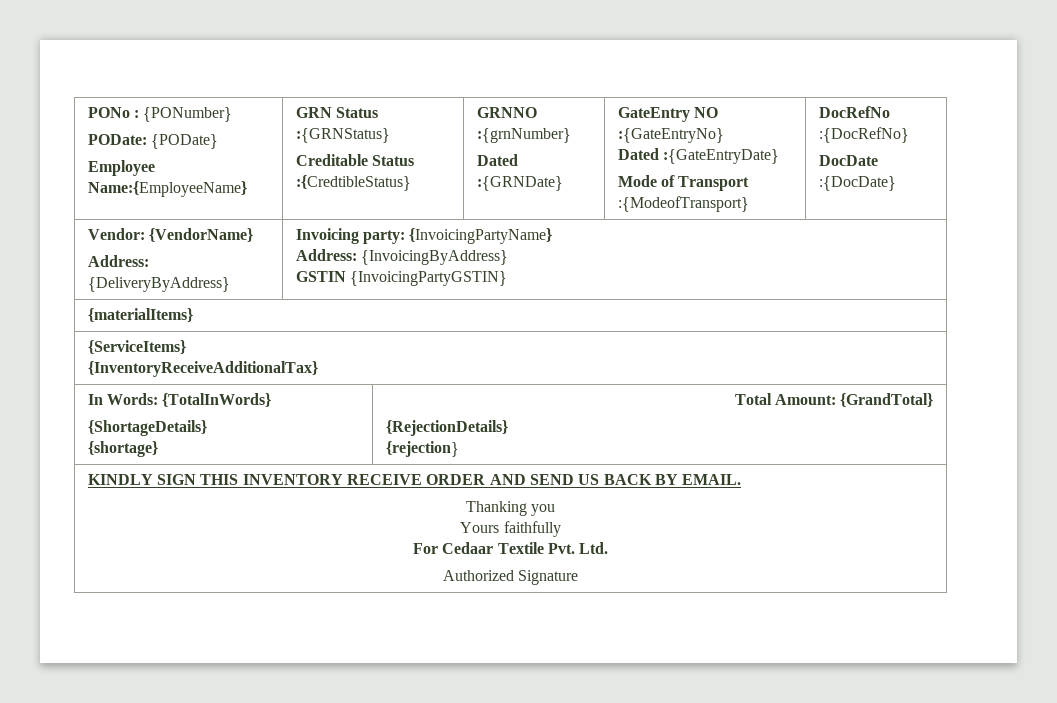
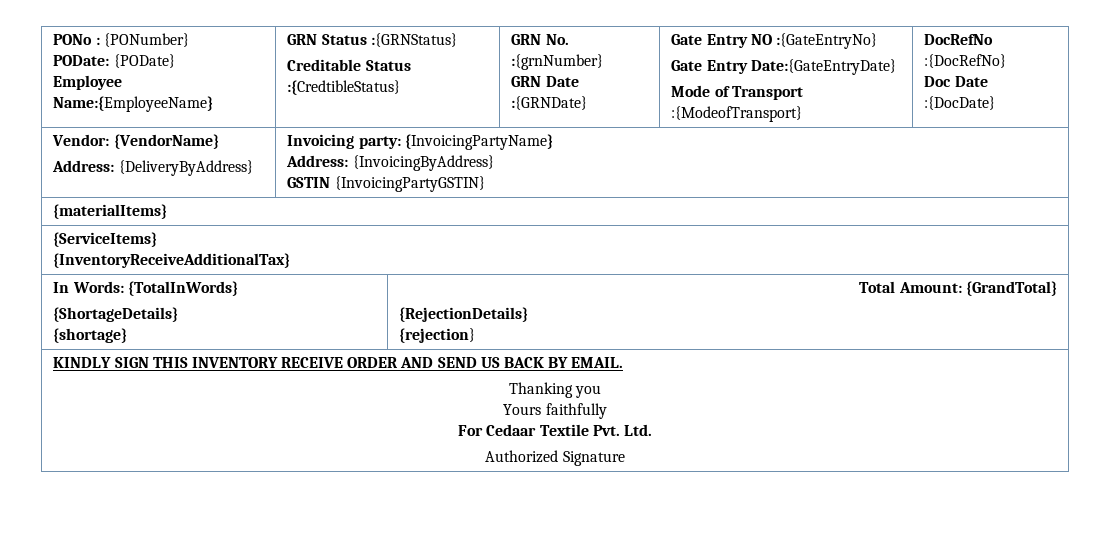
  PONo : {PONumber}
  PODate: {PODate}
  Employee Name:{EmployeeName} | GRN Status :{GRNStatus}
- Creditable Status :{CredtibleStatus} | GRNNO :{grnNumber}
- Dated :{GRNDate} | GateEntry NO :{GateEntryNo}
- Dated :{GateEntryDate}
+ Creditable Status :{CredtibleStatus} | GRN No. :{grnNumber}
+ GRN Date :{GRNDate} | Gate Entry NO :{GateEntryNo}
+ Gate Entry Date:{GateEntryDate}
  Mode of Transport :{ModeofTransport} | DocRefNo :{DocRefNo}
- DocDate :{DocDate}
+ Doc Date :{DocDate}

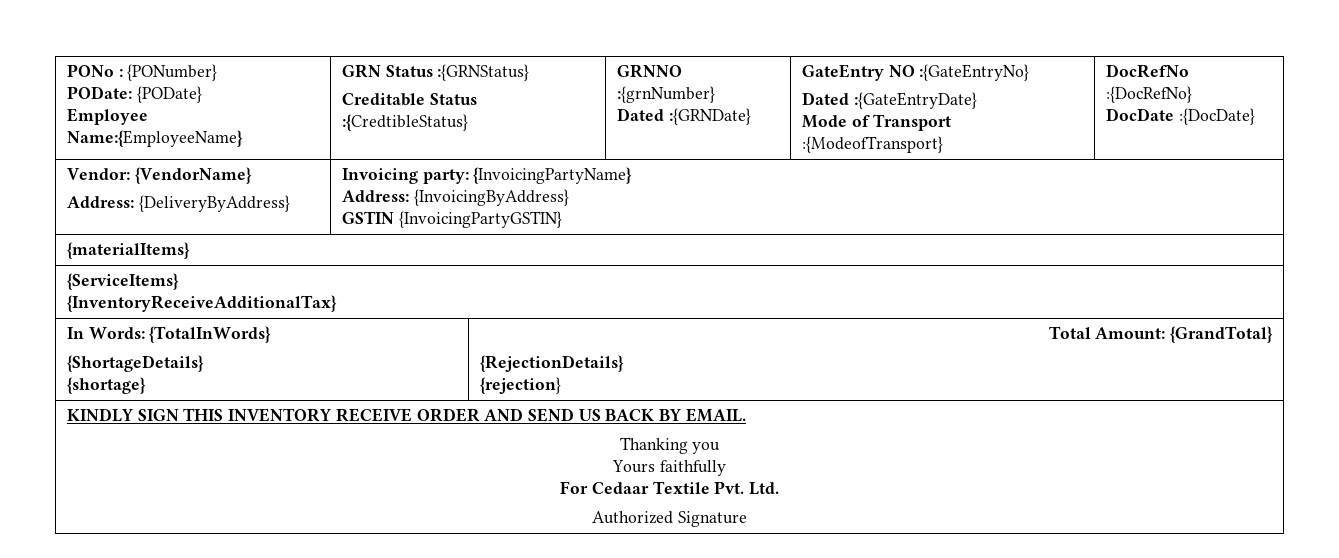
  PONo : {PONumber}
  PODate: {PODate}
  Employee Name:{EmployeeName} | GRN Status :{GRNStatus}
- Creditable Status :{CredtibleStatus} | GRN No. :{grnNumber}
- GRN Date :{GRNDate} | Gate Entry NO :{GateEntryNo}
- Gate Entry Date:{GateEntryDate}
+ Creditable Status :{CredtibleStatus} | GRNNO :{grnNumber}
+ Dated :{GRNDate} | GateEntry NO :{GateEntryNo}
+ Dated :{GateEntryDate}
  Mode of Transport :{ModeofTransport} | DocRefNo :{DocRefNo}
- Doc Date :{DocDate}
+ DocDate :{DocDate}

